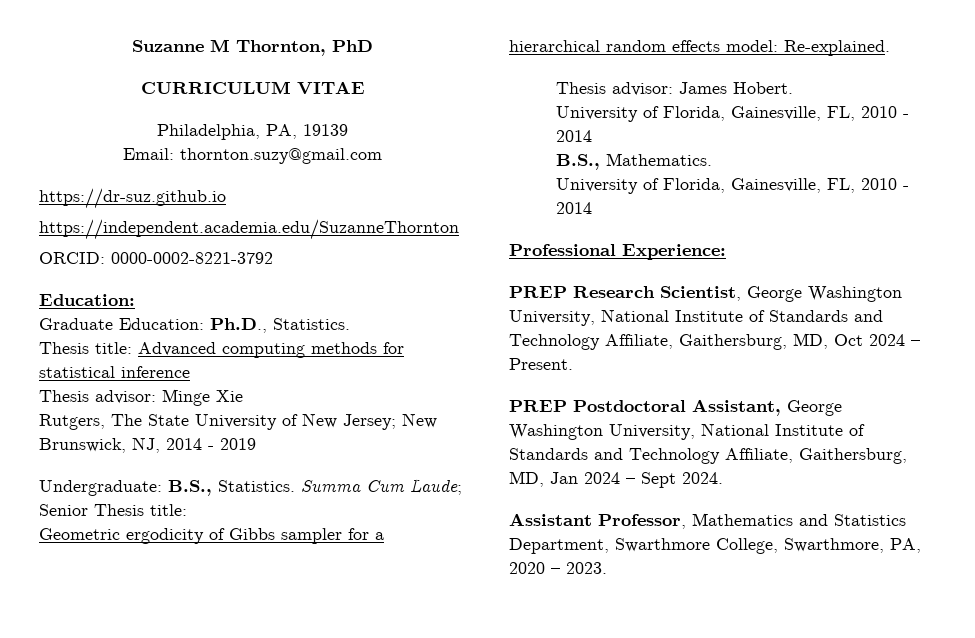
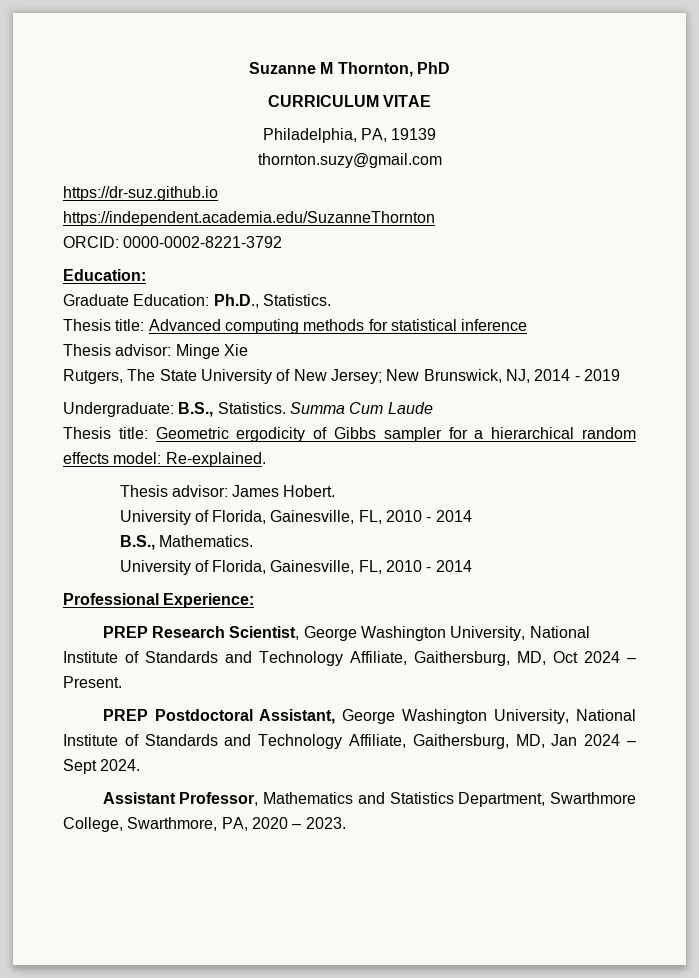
- Email: thornton.suzy@gmail.com
+ thornton.suzy@gmail.com
- Summa Cum Laude; Senior Thesis title:
- Geometric ergodicity of Gibbs sampler for a hierarchical random effects model: Re-explained.
+ Summa Cum Laude
+ Thesis title: Geometric ergodicity of Gibbs sampler for a hierarchical random effects model: Re-explained.

